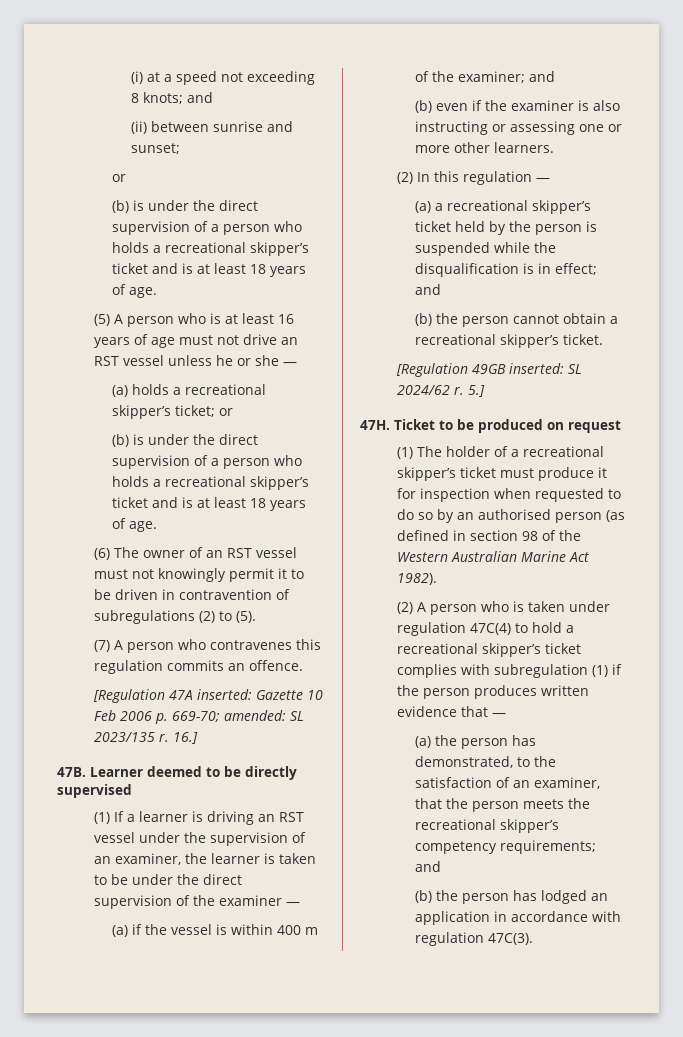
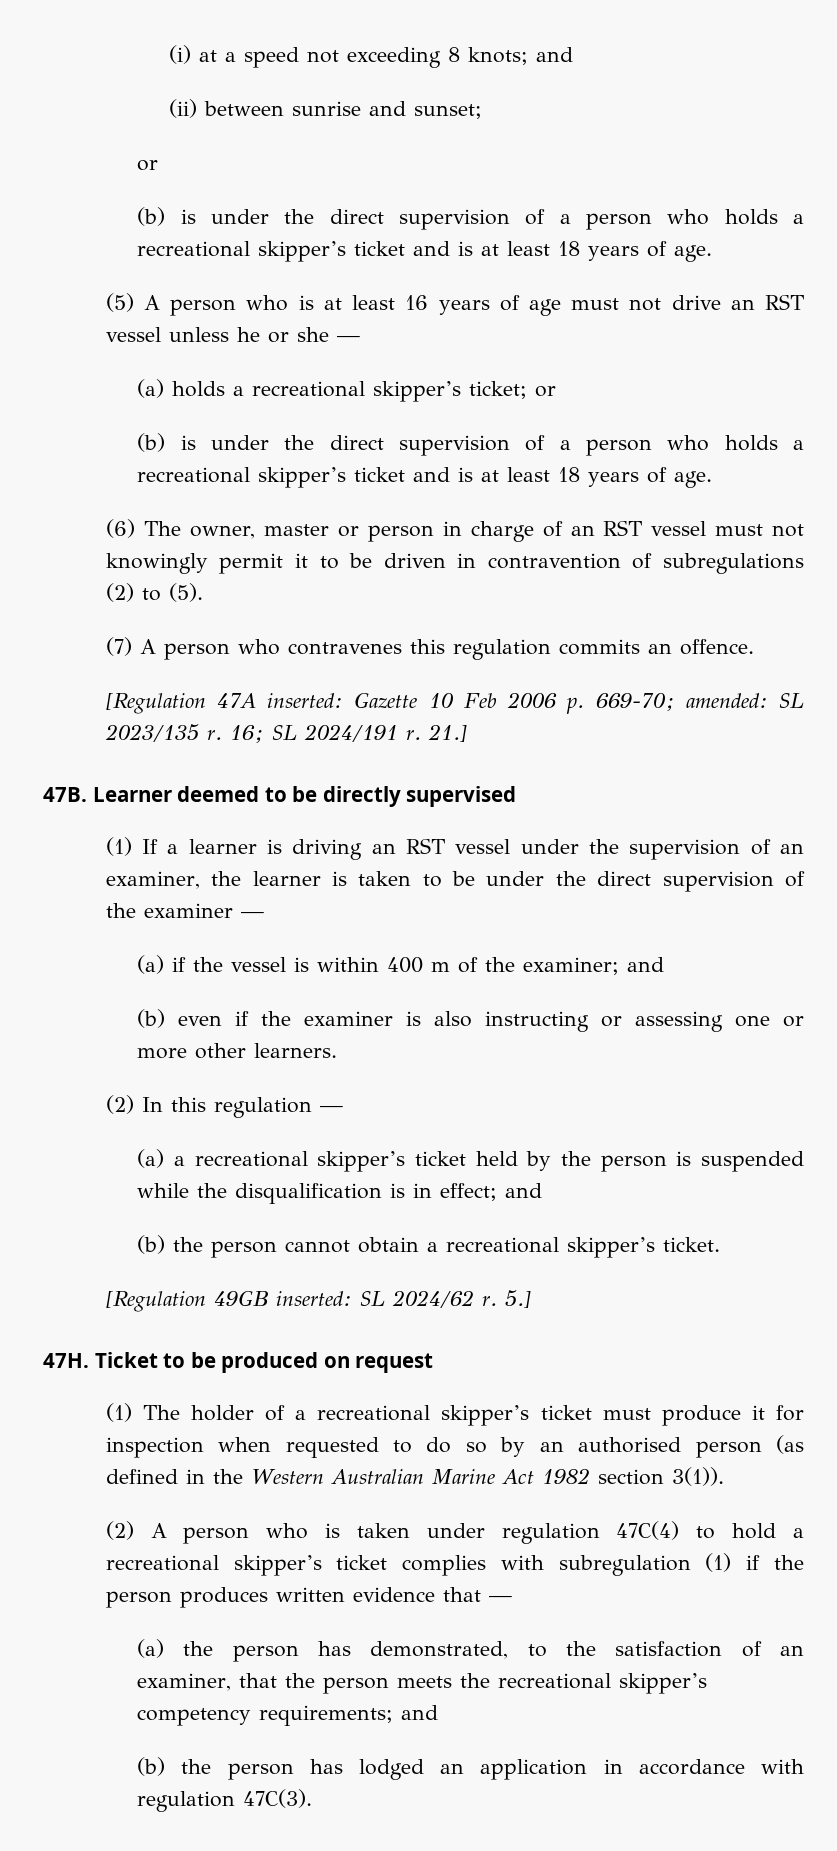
- (6) The owner of an RST vessel must not knowingly permit it to be driven in contravention of subregulations (2) to (5).
+ (6) The owner, master or person in charge of an RST vessel must not knowingly permit it to be driven in contravention of subregulations (2) to (5).
- 16.]
+ 16; SL 2024/191 r. 21.]
- (1) The holder of a recreational skipper’s ticket must produce it for inspection when requested to do so by an authorised person (as defined in section 98 of the Western Australian Marine Act 1982).
+ (1) The holder of a recreational skipper’s ticket must produce it for inspection when requested to do so by an authorised person (as defined in the Western Australian Marine Act 1982 section 3(1)).

